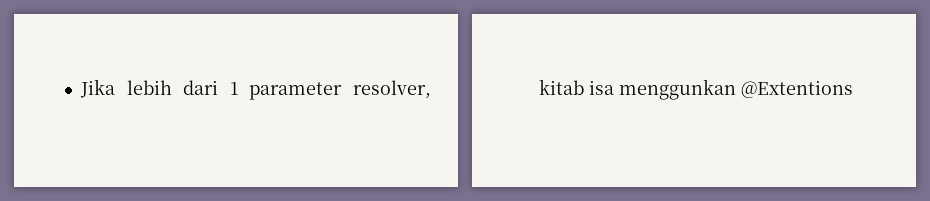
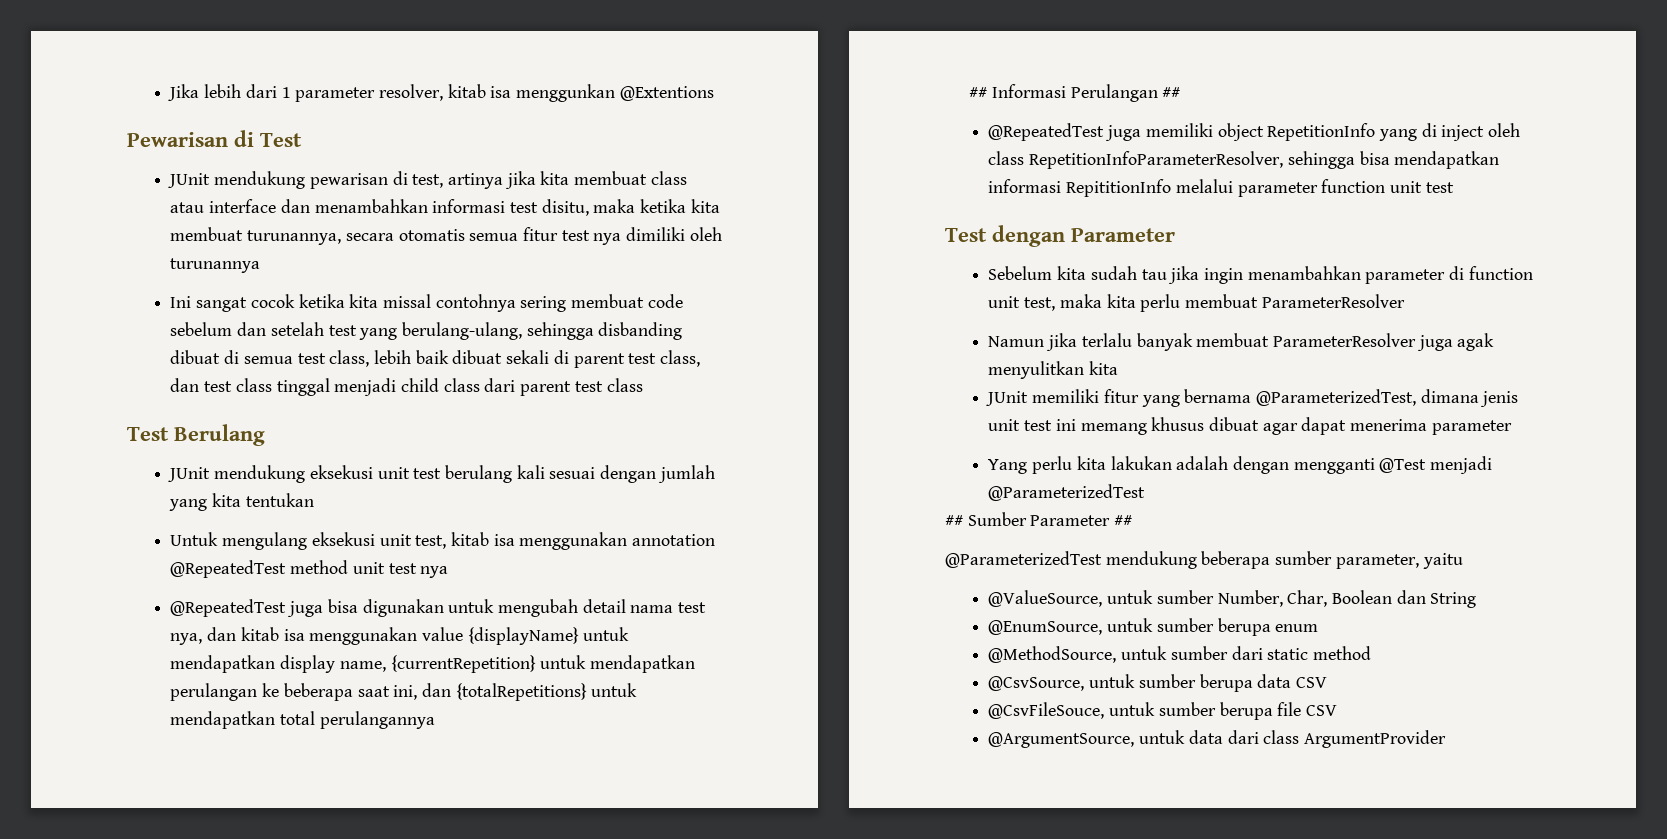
+ Pewarisan di Test
+ JUnit mendukung pewarisan di test, artinya jika kita membuat class atau interface dan menambahkan informasi test disitu, maka ketika kita membuat turunannya, secara otomatis semua fitur test nya dimiliki oleh turunannya
+ Ini sangat cocok ketika kita missal contohnya sering membuat code sebelum dan setelah test yang berulang-ulang, sehingga disbanding dibuat di semua test class, lebih baik dibuat sekali di parent test class, dan test class tinggal menjadi child class dari parent test class
+ Test Berulang
+ JUnit mendukung eksekusi unit test berulang kali sesuai dengan jumlah yang kita tentukan
+ Untuk mengulang eksekusi unit test, kitab isa menggunakan annotation @RepeatedTest method unit test nya
+ @RepeatedTest juga bisa digunakan untuk mengubah detail nama test nya, dan kitab isa menggunakan value {displayName} untuk mendapatkan display name, {currentRepetition} untuk mendapatkan perulangan ke beberapa saat ini, dan {totalRepetitions} untuk mendapatkan total perulangannya
+ ## Informasi Perulangan ##
+ @RepeatedTest juga memiliki object RepetitionInfo yang di inject oleh class RepetitionInfoParameterResolver, sehingga bisa mendapatkan informasi RepititionInfo melalui parameter function unit test
+ Test dengan Parameter
+ Sebelum kita sudah tau jika ingin menambahkan parameter di function unit test, maka kita perlu membuat ParameterResolver
+ Namun jika terlalu banyak membuat ParameterResolver juga agak menyulitkan kita
+ JUnit memiliki fitur yang bernama @ParameterizedTest, dimana jenis unit test ini memang khusus dibuat agar dapat menerima parameter
+ Yang perlu kita lakukan adalah dengan mengganti @Test menjadi @ParameterizedTest
+ ## Sumber Parameter ##
+ @ParameterizedTest mendukung beberapa sumber parameter, yaitu
+ @ValueSource, untuk sumber Number, Char, Boolean dan String
+ @EnumSource, untuk sumber berupa enum
+ @MethodSource, untuk sumber dari static method
+ @CsvSource, untuk sumber berupa data CSV
+ @CsvFileSouce, untuk sumber berupa file CSV
+ @ArgumentSource, untuk data dari class ArgumentProvider

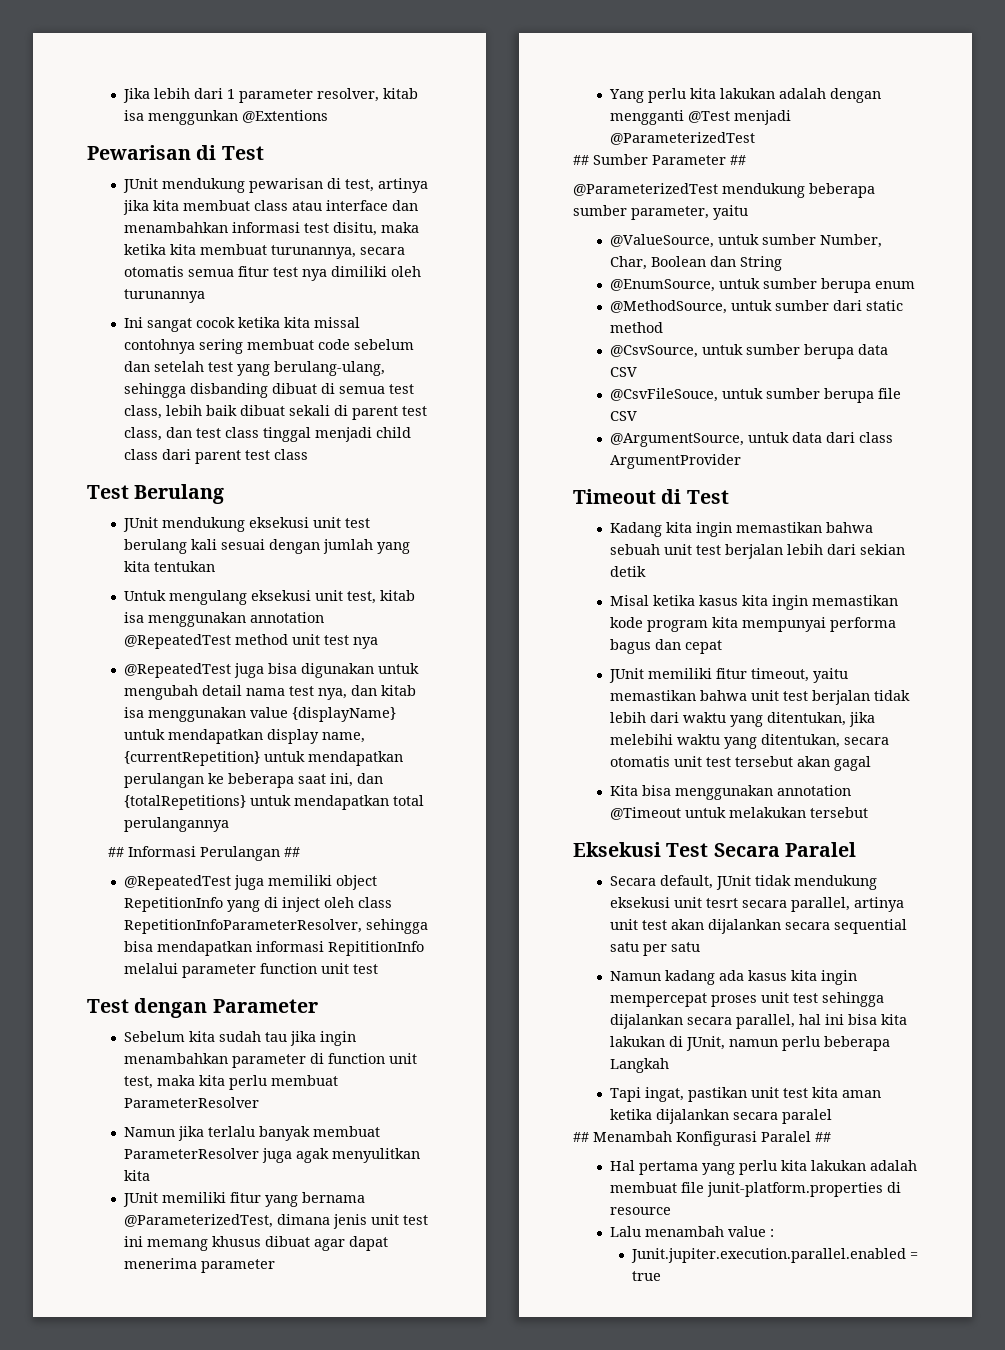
+ Timeout di Test
+ Kadang kita ingin memastikan bahwa sebuah unit test berjalan lebih dari sekian detik
+ Misal ketika kasus kita ingin memastikan kode program kita mempunyai performa bagus dan cepat
+ JUnit memiliki fitur timeout, yaitu memastikan bahwa unit test berjalan tidak lebih dari waktu yang ditentukan, jika melebihi waktu yang ditentukan, secara otomatis unit test tersebut akan gagal
+ Kita bisa menggunakan annotation @Timeout untuk melakukan tersebut
+ Eksekusi Test Secara Paralel
+ Secara default, JUnit tidak mendukung eksekusi unit tesrt secara parallel, artinya unit test akan dijalankan secara sequential satu per satu
+ Namun kadang ada kasus kita ingin mempercepat proses unit test sehingga dijalankan secara parallel, hal ini bisa kita lakukan di JUnit, namun perlu beberapa Langkah
+ Tapi ingat, pastikan unit test kita aman ketika dijalankan secara paralel
+ ## Menambah Konfigurasi Paralel ##
+ Hal pertama yang perlu kita lakukan adalah membuat file junit-platform.properties di resource
+ Lalu menambah value :
+ Junit.jupiter.execution.parallel.enabled = true

